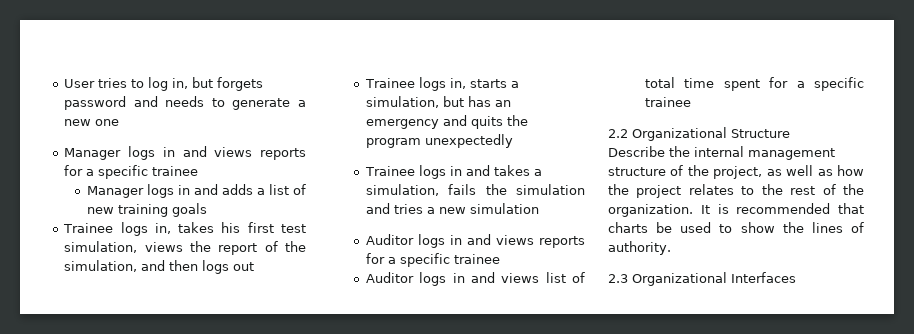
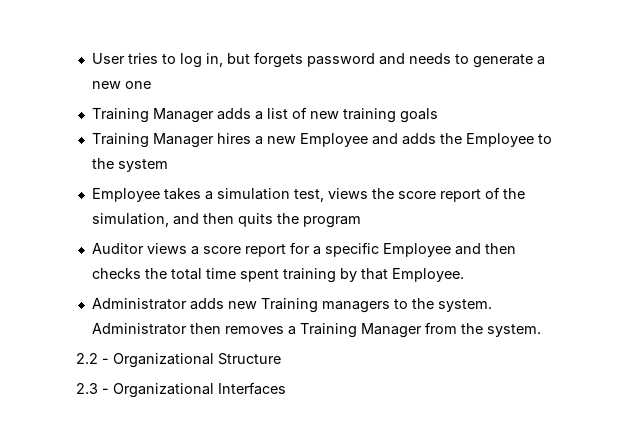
- Manager logs in and views reports for a specific trainee
- Manager logs in and adds a list of new training goals
+ Training Manager adds a list of new training goals
- Trainee logs in, takes his first test simulation, views the report of the simulation, and then logs out
- Trainee logs in, starts a simulation, but has an emergency and quits the program unexpectedly
- Trainee logs in and takes a simulation, fails the simulation and tries a new simulation
- Auditor logs in and views reports for a specific trainee
- Auditor logs in and views list of total time spent for a specific trainee
+ Training Manager hires a new Employee and adds the Employee to the system
+ Employee takes a simulation test, views the score report of the simulation, and then quits the program
+ Auditor views a score report for a specific Employee and then checks the total time spent training by that Employee.
+ Administrator adds new Training managers to the system. Administrator then removes a Training Manager from the system.
- 2.2 Organizational Structure
+ 2.2 - Organizational Structure
- Describe the internal management structure of the project, as well as how the project relates to the rest of the organization. It is recommended that charts be used to show the lines of authority.
- 2.3 Organizational Interfaces
+ 2.3 - Organizational Interfaces

